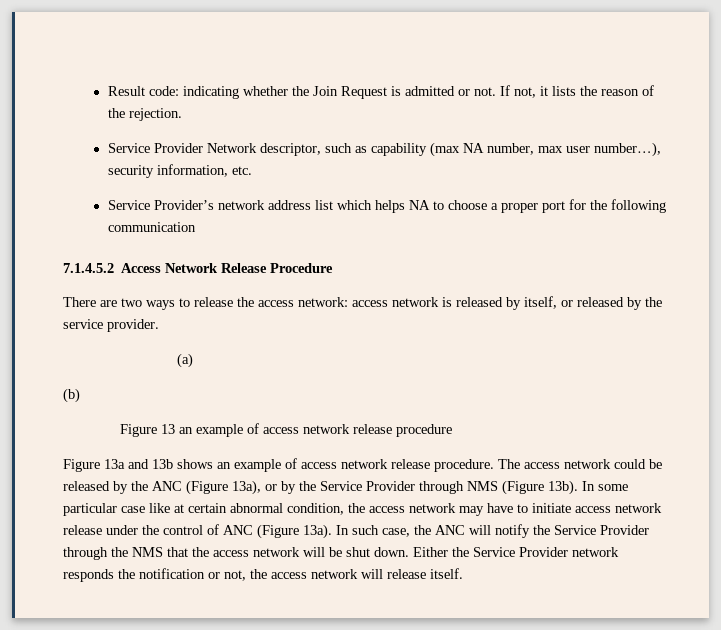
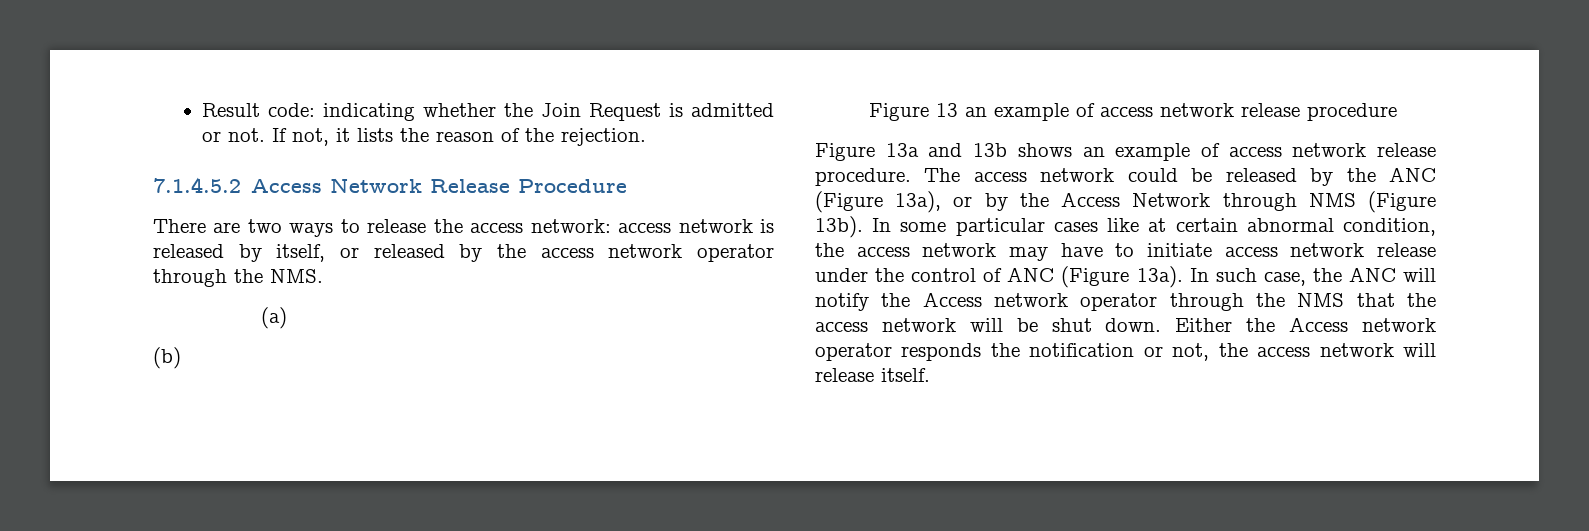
- Service Provider Network descriptor, such as capability (max NA number, max user number…), security information, etc.
- Service Provider’s network address list which helps NA to choose a proper port for the following communication
- There are two ways to release the access network: access network is released by itself, or released by the service provider.
+ There are two ways to release the access network: access network is released by itself, or released by the access network operator through the NMS.
- The access network could be released by the ANC (Figure 13a), or by the Service Provider through NMS (Figure 13b).
+ The access network could be released by the ANC (Figure 13a), or by the Access Network through NMS (Figure 13b).
- In some particular case like at certain abnormal condition, the access network may have to initiate access network release under the control of ANC (Figure 13a).
+ In some particular cases like at certain abnormal condition, the access network may have to initiate access network release under the control of ANC (Figure 13a).
- In such case, the ANC will notify the Service Provider through the NMS that the access network will be shut down.
+ In such case, the ANC will notify the Access network operator through the NMS that the access network will be shut down.
- Either the Service Provider network responds the notification or not, the access network will release itself.
+ Either the Access network operator responds the notification or not, the access network will release itself.

